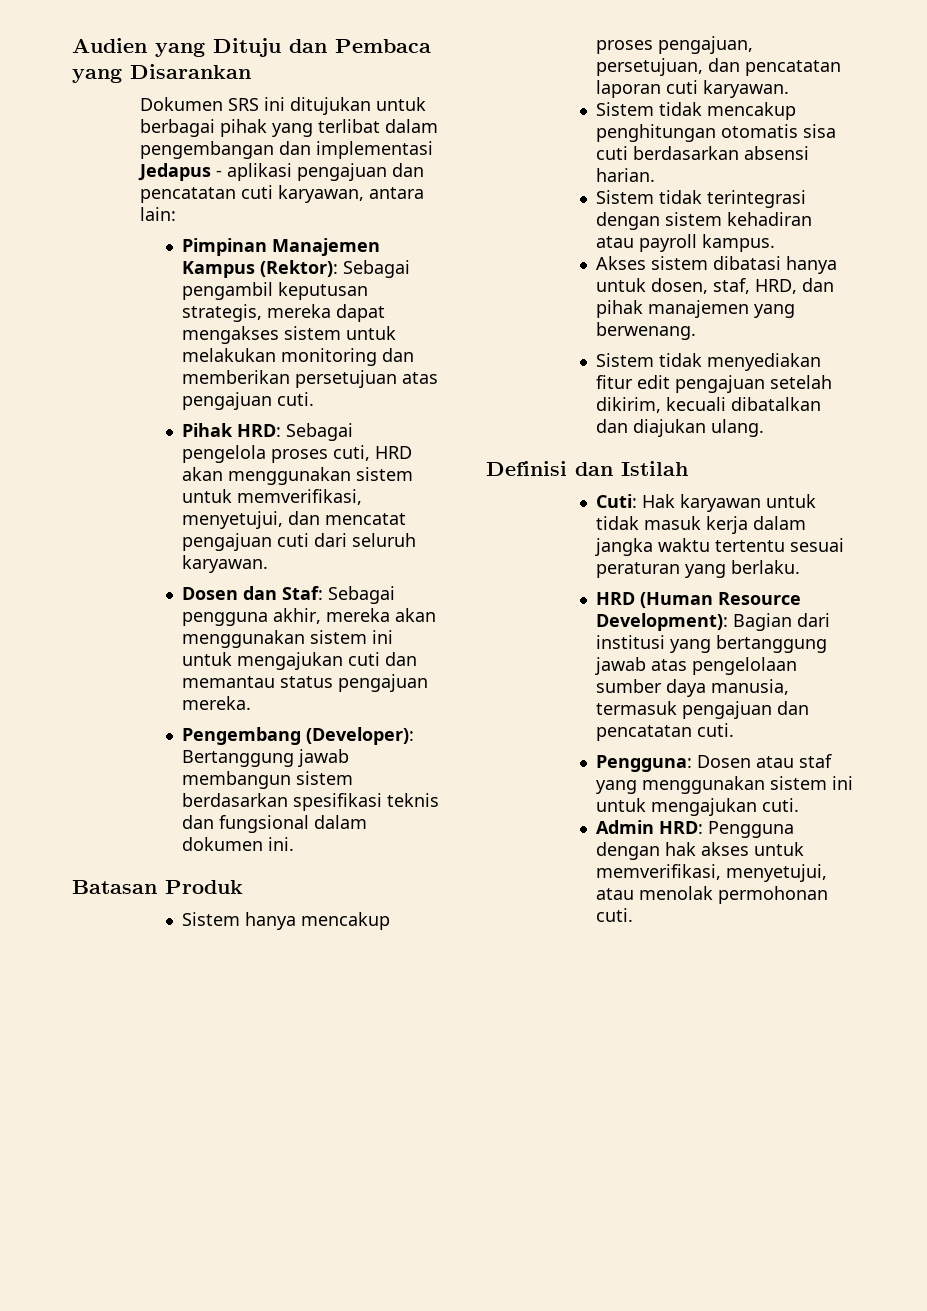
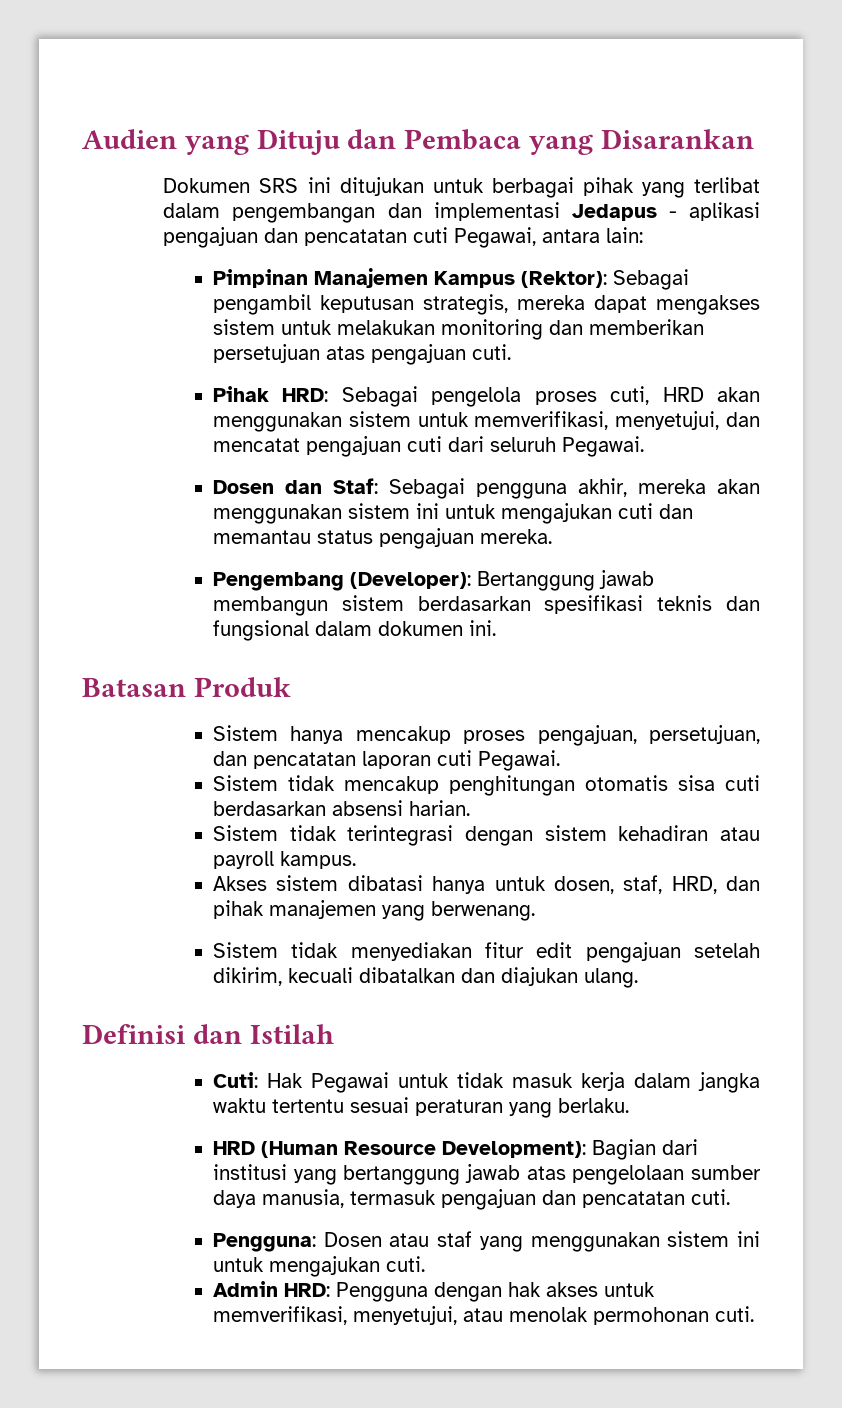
- Dokumen SRS ini ditujukan untuk berbagai pihak yang terlibat dalam pengembangan dan implementasi Jedapus - aplikasi pengajuan dan pencatatan cuti karyawan, antara lain:
+ Dokumen SRS ini ditujukan untuk berbagai pihak yang terlibat dalam pengembangan dan implementasi Jedapus - aplikasi pengajuan dan pencatatan cuti Pegawai, antara lain:
- Pihak HRD: Sebagai pengelola proses cuti, HRD akan menggunakan sistem untuk memverifikasi, menyetujui, dan mencatat pengajuan cuti dari seluruh karyawan.
+ Pihak HRD: Sebagai pengelola proses cuti, HRD akan menggunakan sistem untuk memverifikasi, menyetujui, dan mencatat pengajuan cuti dari seluruh Pegawai.
- Sistem hanya mencakup proses pengajuan, persetujuan, dan pencatatan laporan cuti karyawan.
+ Sistem hanya mencakup proses pengajuan, persetujuan, dan pencatatan laporan cuti Pegawai.
- Cuti: Hak karyawan untuk tidak masuk kerja dalam jangka waktu tertentu sesuai peraturan yang berlaku.
+ Cuti: Hak Pegawai untuk tidak masuk kerja dalam jangka waktu tertentu sesuai peraturan yang berlaku.

